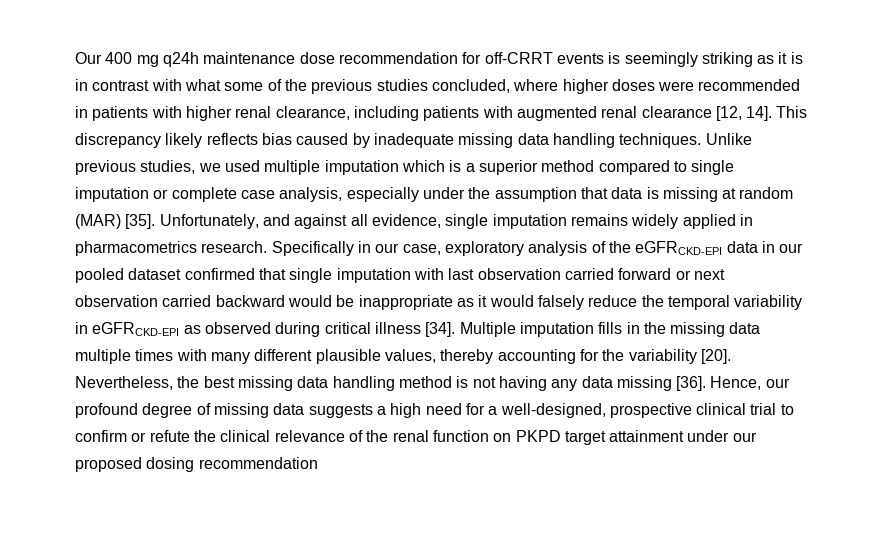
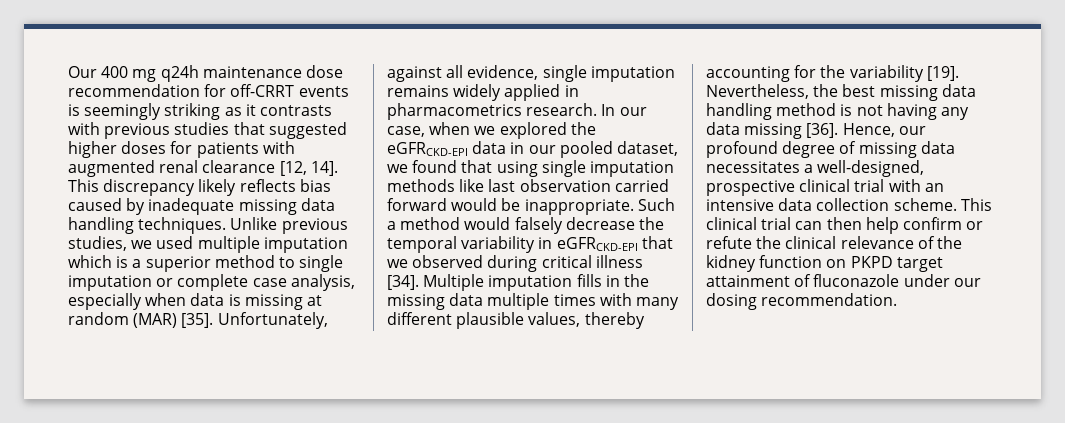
- Our 400 mg q24h maintenance dose recommendation for off-CRRT events is seemingly striking as it is in contrast with what some of the previous studies concluded, where higher doses were recommended in patients with higher renal clearance, including patients with augmented renal clearance [12, 14].
+ Our 400 mg q24h maintenance dose recommendation for off-CRRT events is seemingly striking as it contrasts with previous studies that suggested higher doses for patients with augmented renal clearance [12, 14].
- Unlike previous studies, we used multiple imputation which is a superior method compared to single imputation or complete case analysis, especially under the assumption that data is missing at random (MAR) [35].
+ Unlike previous studies, we used multiple imputation which is a superior method to single imputation or complete case analysis, especially when data is missing at random (MAR) [35].
- Unfortunately, and against all evidence, single imputation remains widely applied in pharmacometrics research.
+ Unfortunately, against all evidence, single imputation remains widely applied in pharmacometrics research.
- Specifically in our case, exploratory analysis of the eGFRCKD-EPI data in our pooled dataset confirmed that single imputation with last observation carried forward or next observation carried backward would be inappropriate as it would falsely reduce the temporal variability in eGFRCKD-EPI as observed during critical illness [34].
+ In our case, when we explored the eGFRCKD-EPI data in our pooled dataset, we found that using single imputation methods like last observation carried forward would be inappropriate. Such a method would falsely decrease the temporal variability in eGFRCKD-EPI that we observed during critical illness [34].
- Multiple imputation fills in the missing data multiple times with many different plausible values, thereby accounting for the variability [20].
+ Multiple imputation fills in the missing data multiple times with many different plausible values, thereby accounting for the variability [19].
- Hence, our profound degree of missing data suggests a high need for a well-designed, prospective clinical trial to confirm or refute the clinical relevance of the renal function on PKPD target attainment under our proposed dosing recommendation
+ Hence, our profound degree of missing data necessitates a well-designed, prospective clinical trial with an intensive data collection scheme. This clinical trial can then help confirm or refute the clinical relevance of the kidney function on PKPD target attainment of fluconazole under our dosing recommendation.

